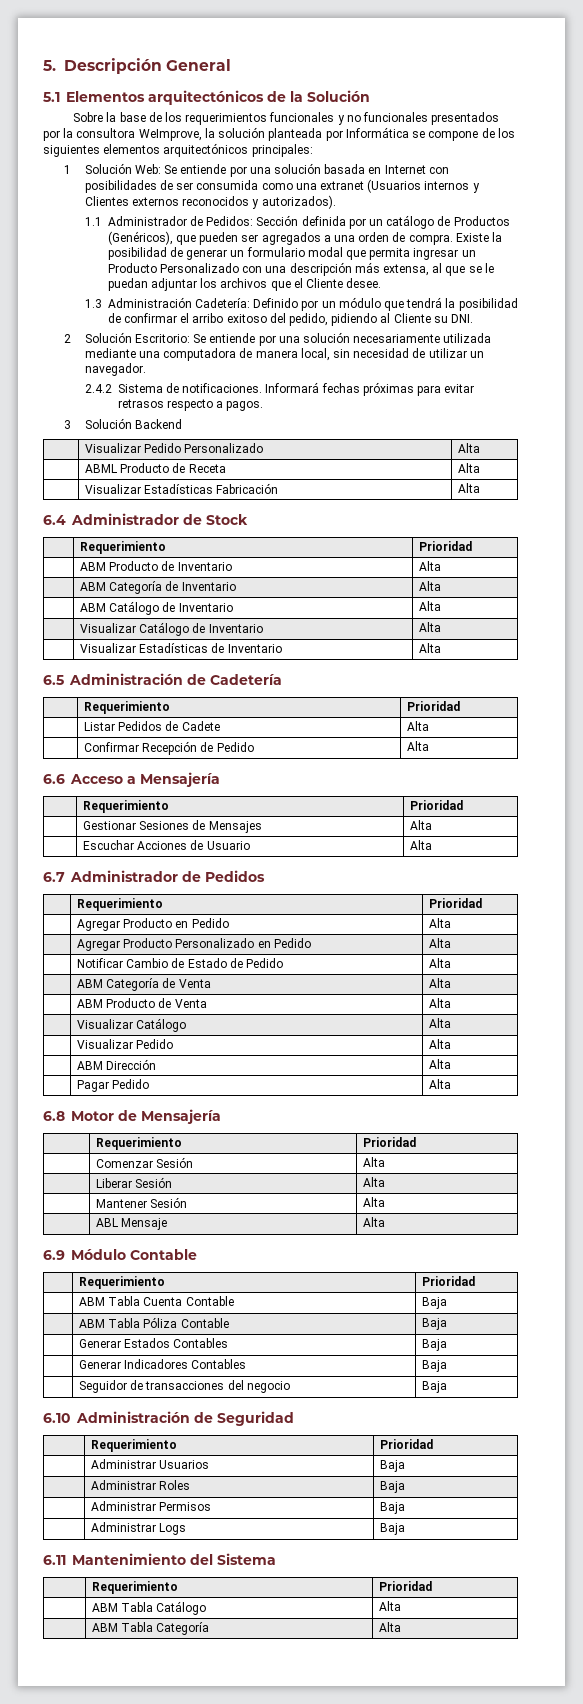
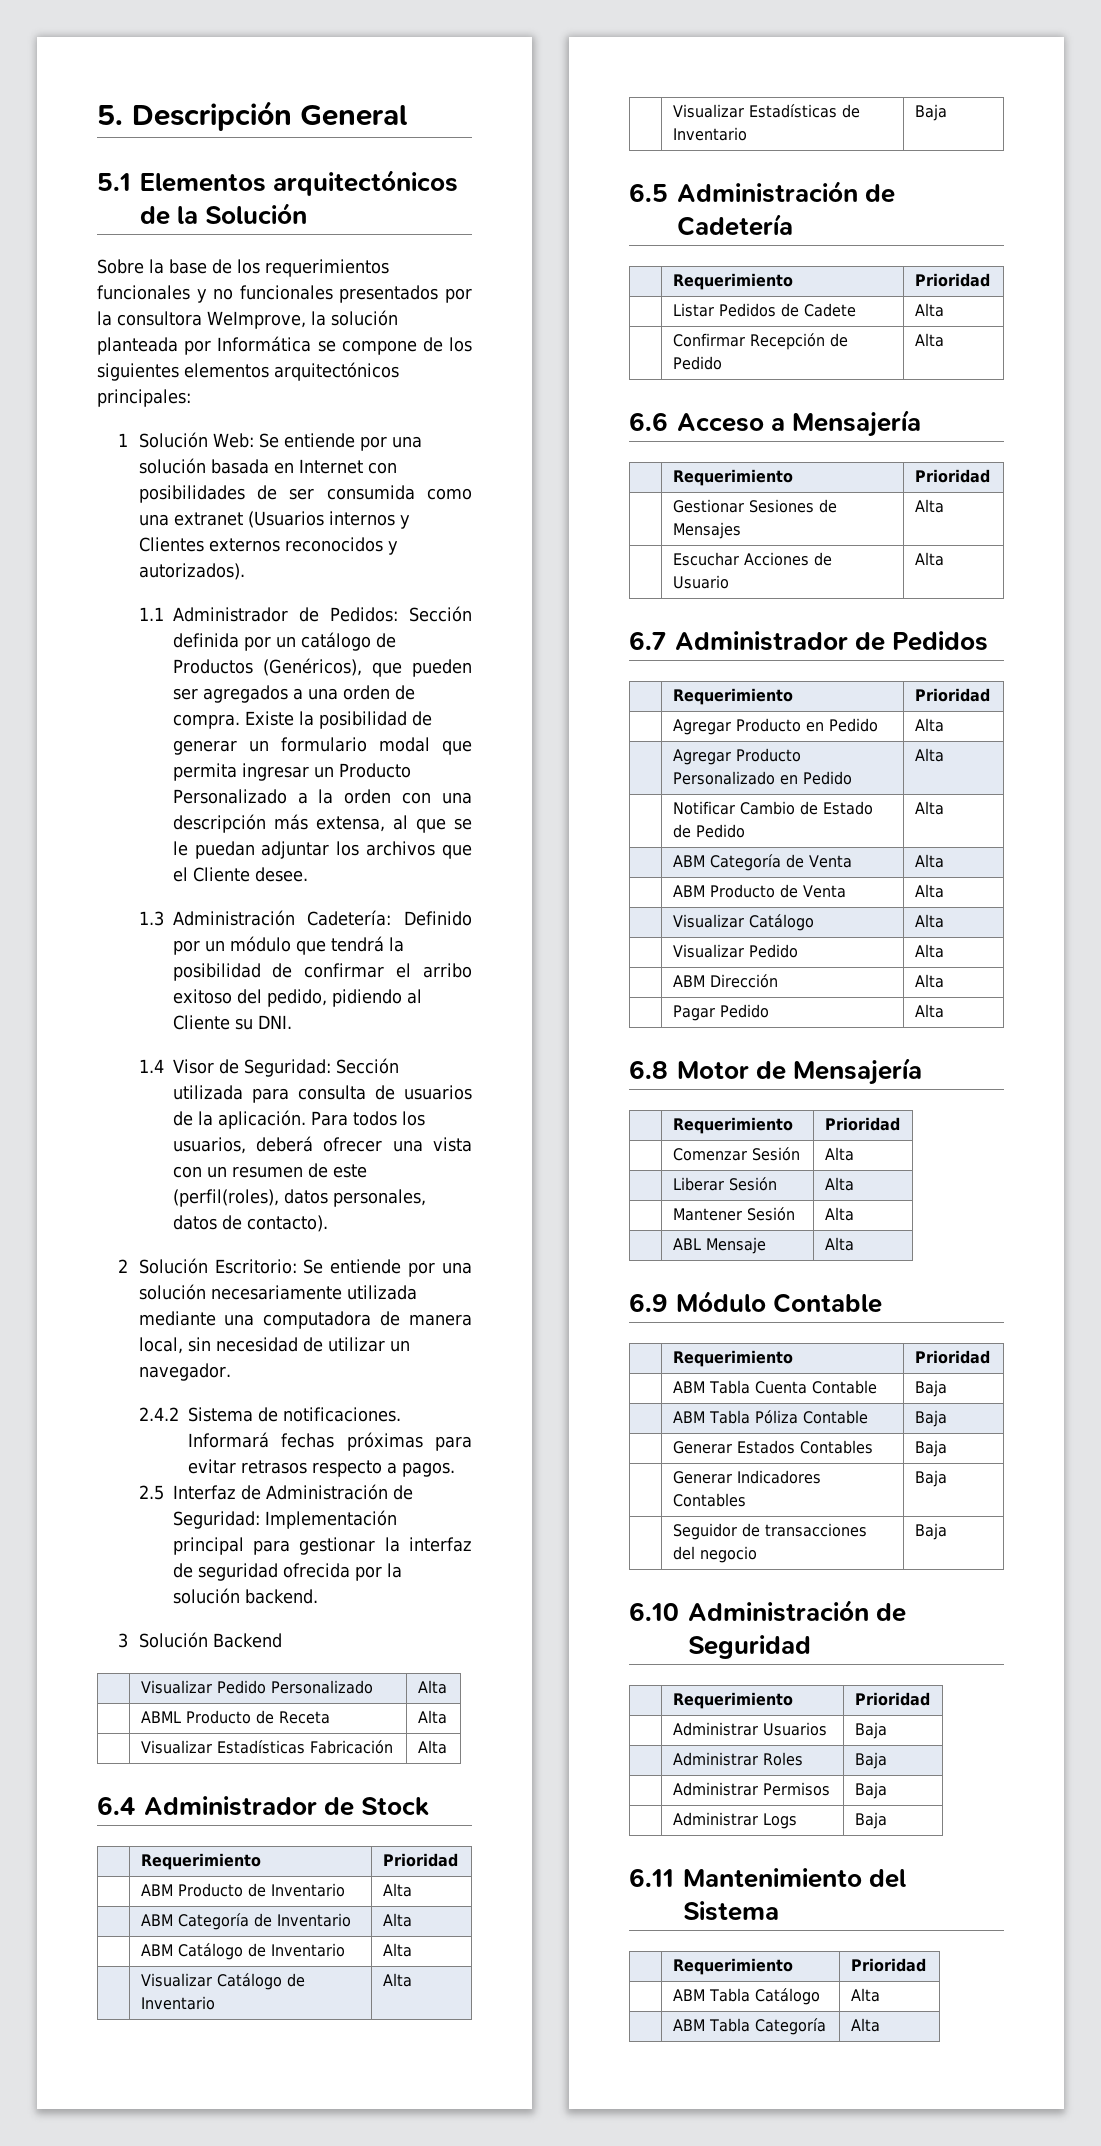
- Existe la posibilidad de generar un formulario modal que permita ingresar un Producto Personalizado con una descripción más extensa, al que se le puedan adjuntar los archivos que el Cliente desee.
+ Existe la posibilidad de generar un formulario modal que permita ingresar un Producto Personalizado a la orden con una descripción más extensa, al que se le puedan adjuntar los archivos que el Cliente desee.
+ 1.4 Visor de Seguridad: Sección utilizada para consulta de usuarios de la aplicación. Para todos los usuarios, deberá ofrecer una vista con un resumen de este (perfil(roles), datos personales, datos de contacto).
+ 2.5 Interfaz de Administración de Seguridad: Implementación principal para gestionar la interfaz de seguridad ofrecida por la solución backend.
- | Visualizar Estadísticas de Inventario | Alta
+ | Visualizar Estadísticas de Inventario | Baja

